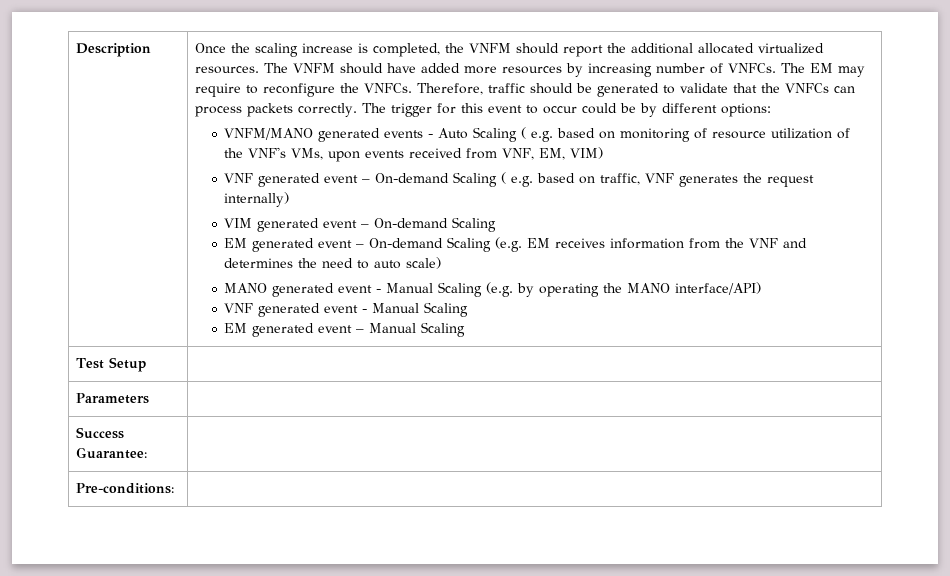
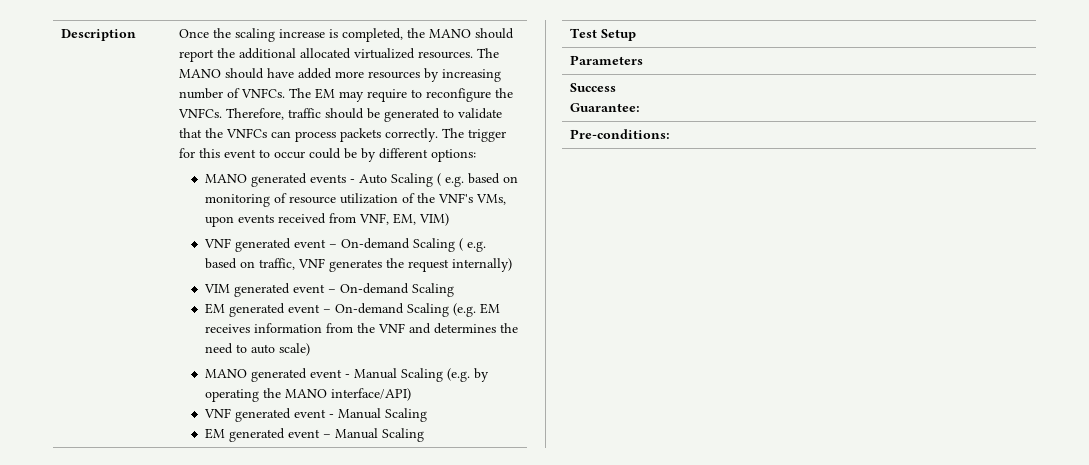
- Once the scaling increase is completed, the VNFM should report the additional allocated virtualized resources.
+ Once the scaling increase is completed, the MANO should report the additional allocated virtualized resources.
- The VNFM should have added more resources by increasing number of VNFCs.
+ The MANO should have added more resources by increasing number of VNFCs.
- VNFM/MANO generated events - Auto Scaling ( e.g. based on monitoring of resource utilization of the VNF's VMs, upon events received from VNF, EM, VIM)
+ MANO generated events - Auto Scaling ( e.g. based on monitoring of resource utilization of the VNF's VMs, upon events received from VNF, EM, VIM)

